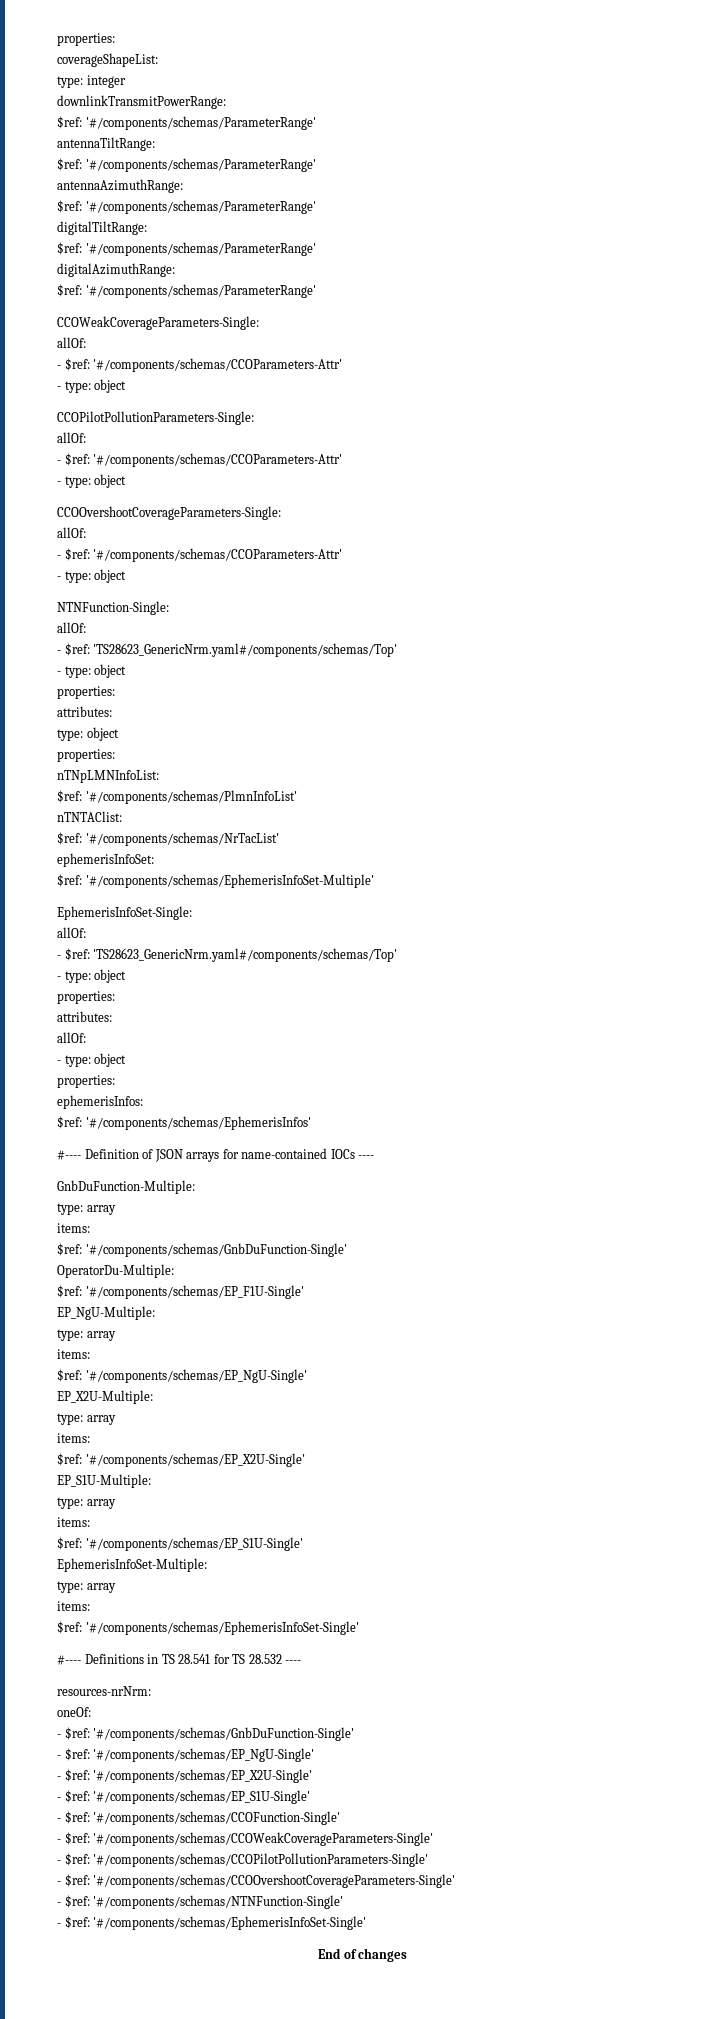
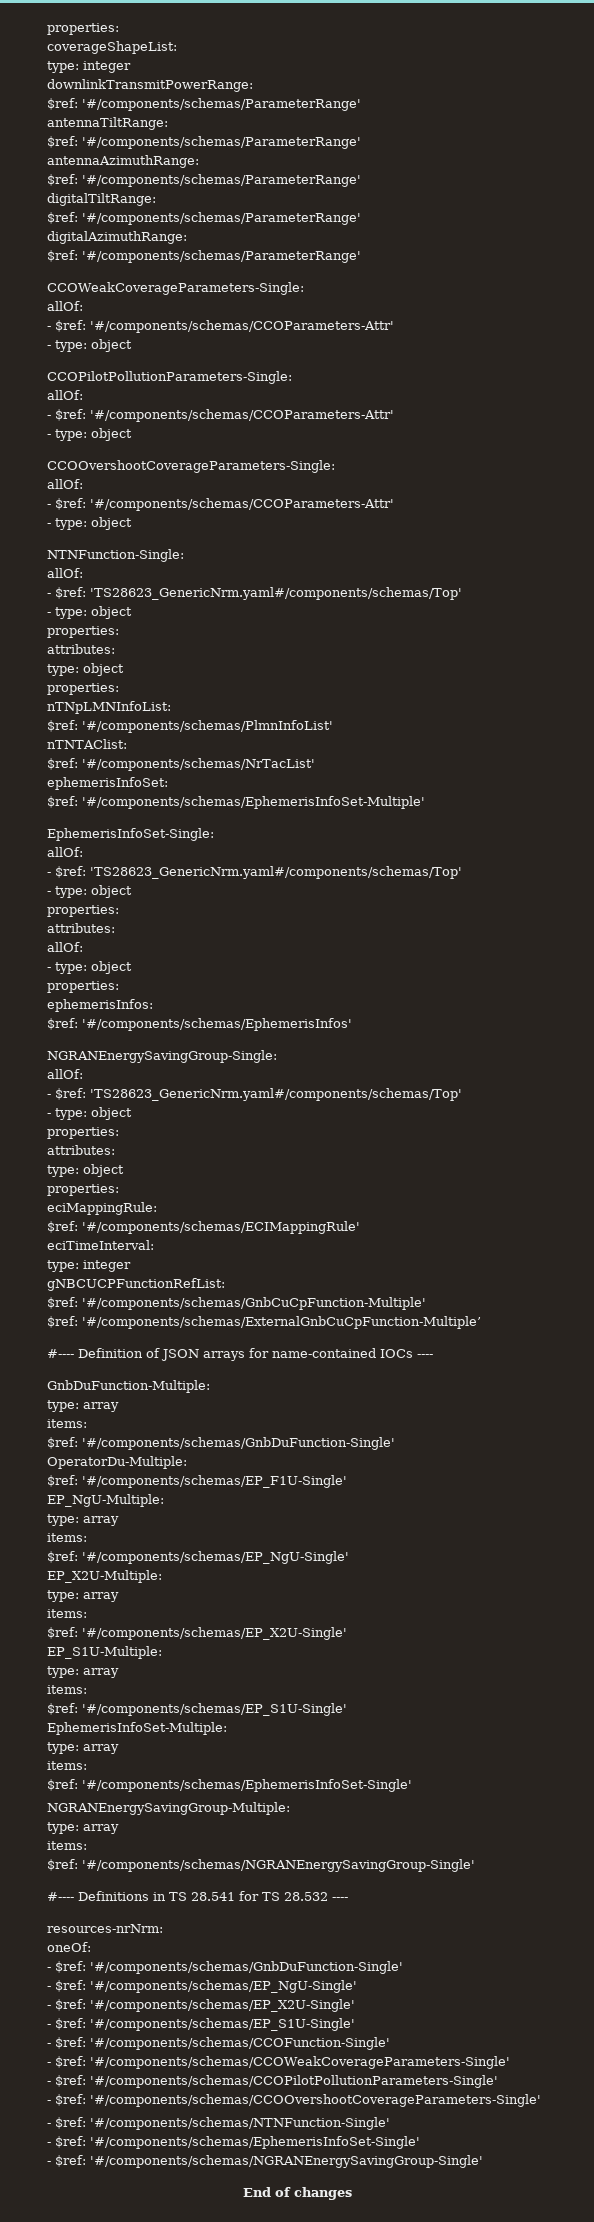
+ NGRANEnergySavingGroup-Single:
+ allOf:
+ - $ref: 'TS28623_GenericNrm.yaml#/components/schemas/Top'
+ - type: object
+ properties:
+ attributes:
+ type: object
+ properties:
+ eciMappingRule:
+ $ref: '#/components/schemas/ECIMappingRule'
+ eciTimeInterval:
+ type: integer
+ gNBCUCPFunctionRefList:
+ $ref: '#/components/schemas/GnbCuCpFunction-Multiple'
+ $ref: '#/components/schemas/ExternalGnbCuCpFunction-Multiple’
+ NGRANEnergySavingGroup-Multiple:
+ type: array
+ items:
+ $ref: '#/components/schemas/NGRANEnergySavingGroup-Single'
+ - $ref: '#/components/schemas/NGRANEnergySavingGroup-Single'

